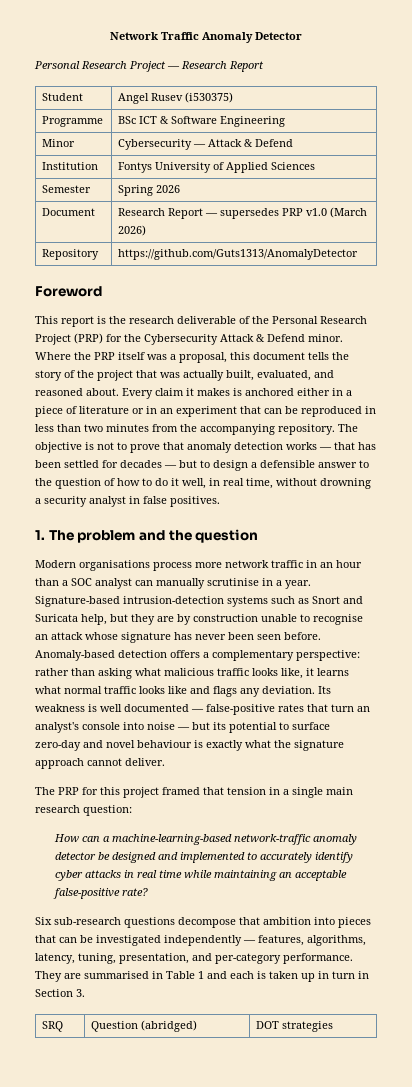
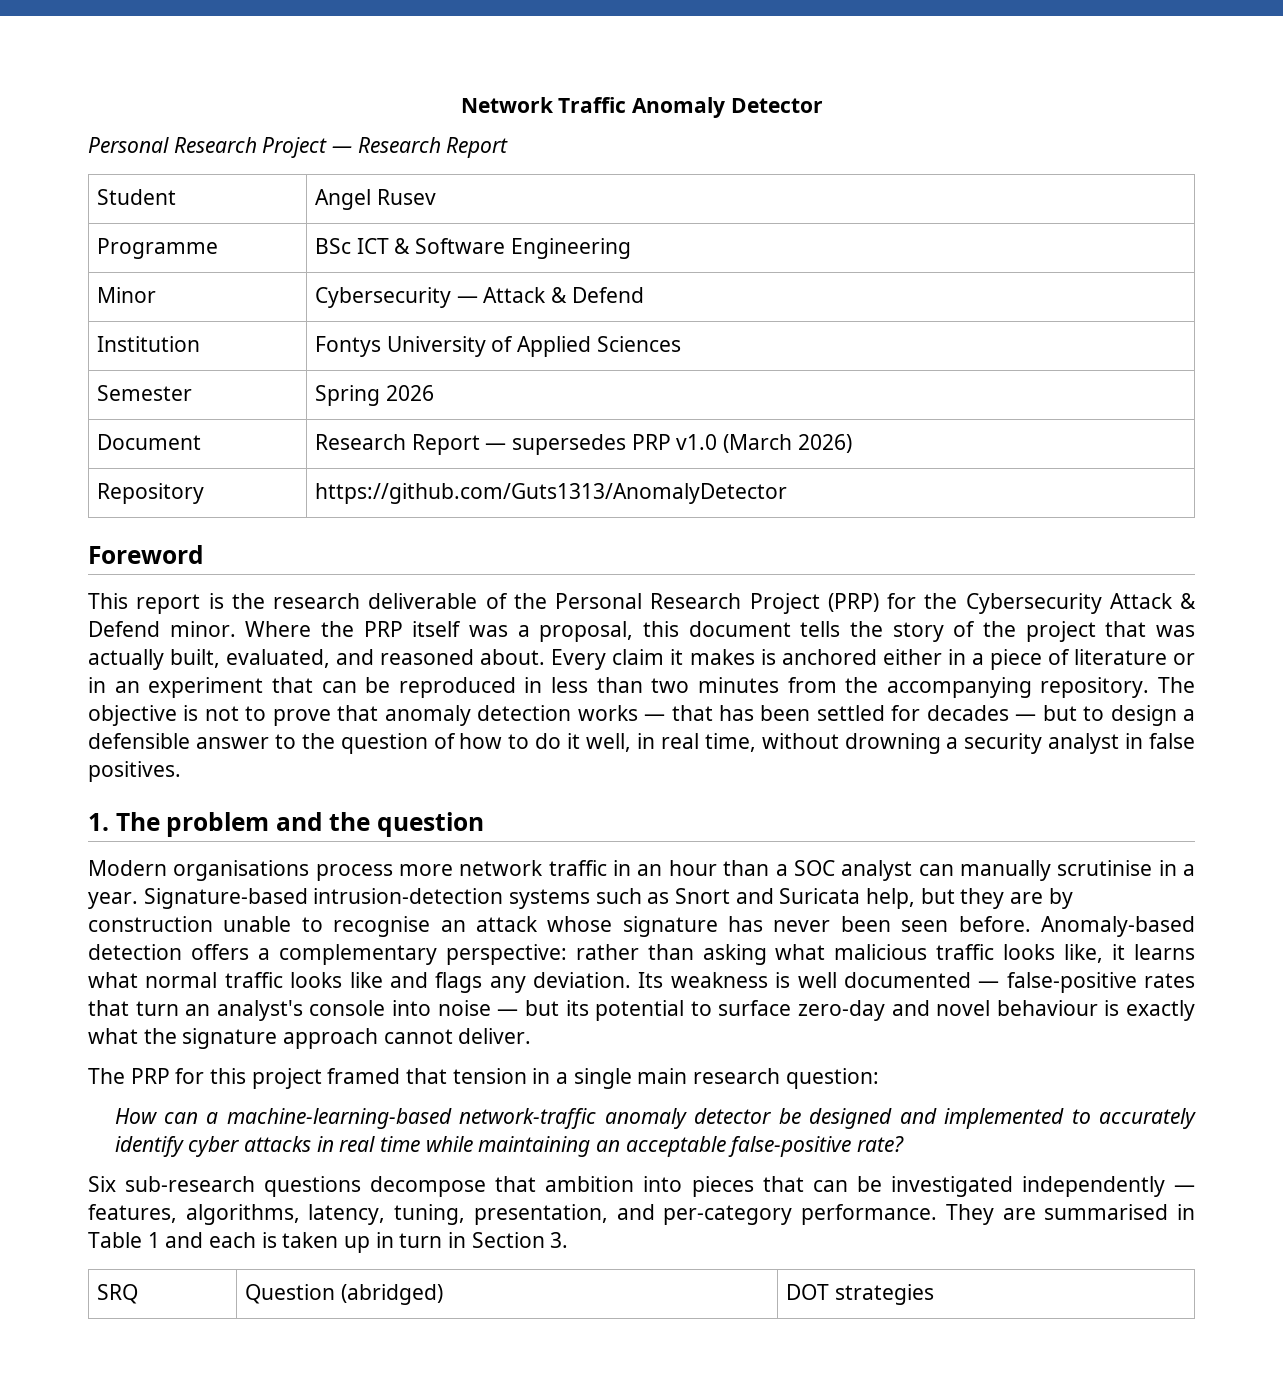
- Student | Angel Rusev (i530375)
+ Student | Angel Rusev

